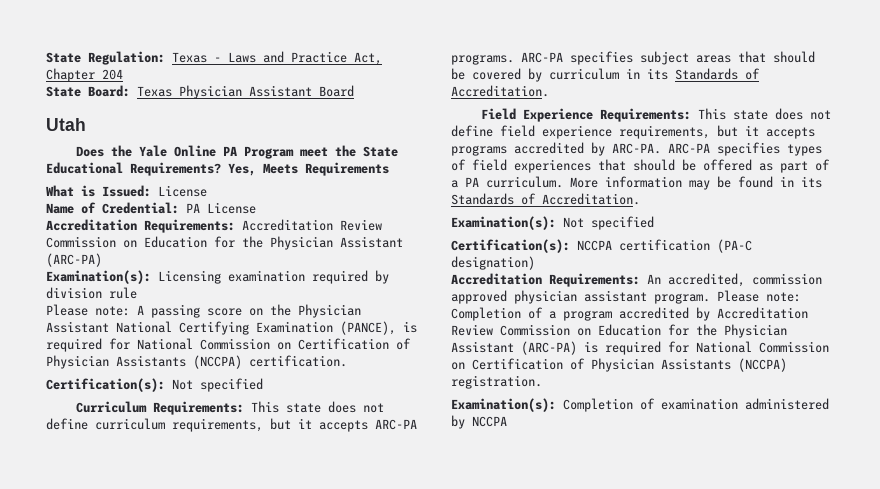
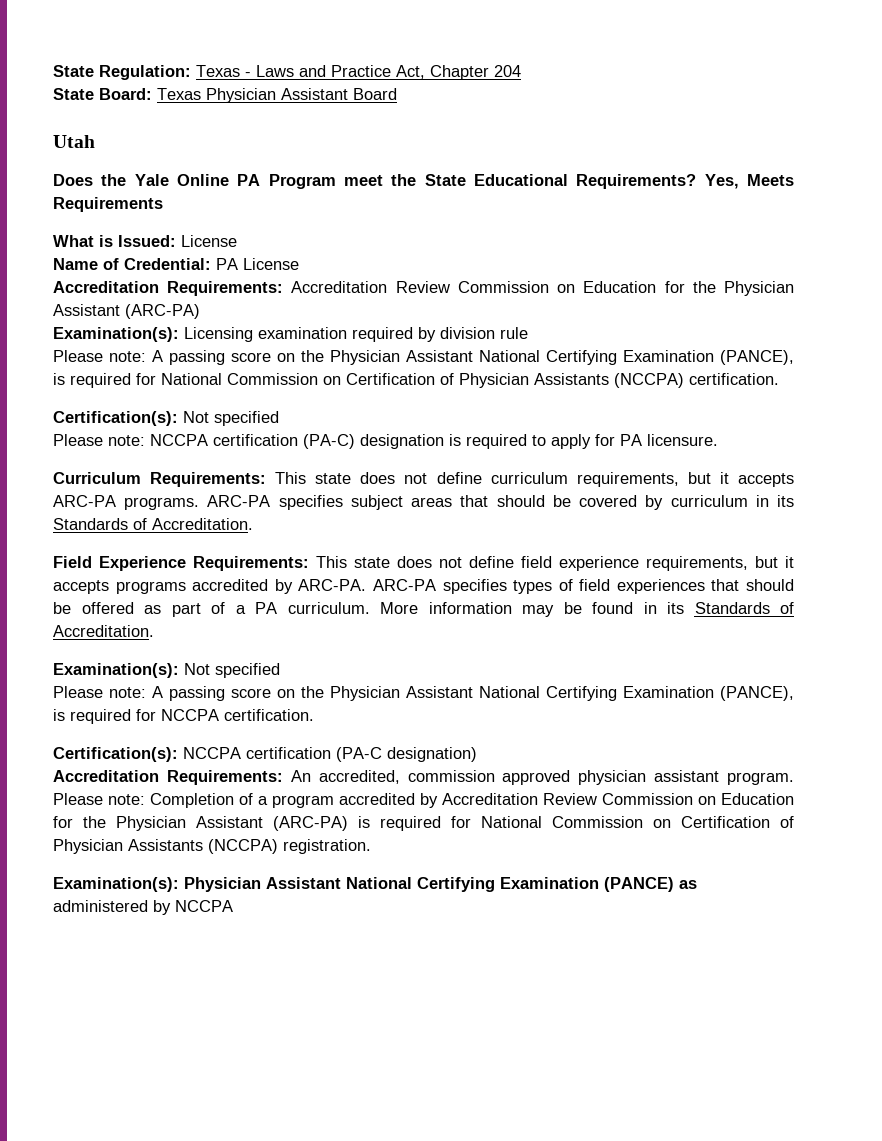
+ Please note: NCCPA certification (PA-C) designation is required to apply for PA licensure.
+ Please note: A passing score on the Physician Assistant National Certifying Examination (PANCE), is required for NCCPA certification.
- Examination(s): Completion of examination administered by NCCPA
+ Examination(s): Physician Assistant National Certifying Examination (PANCE) as administered by NCCPA

